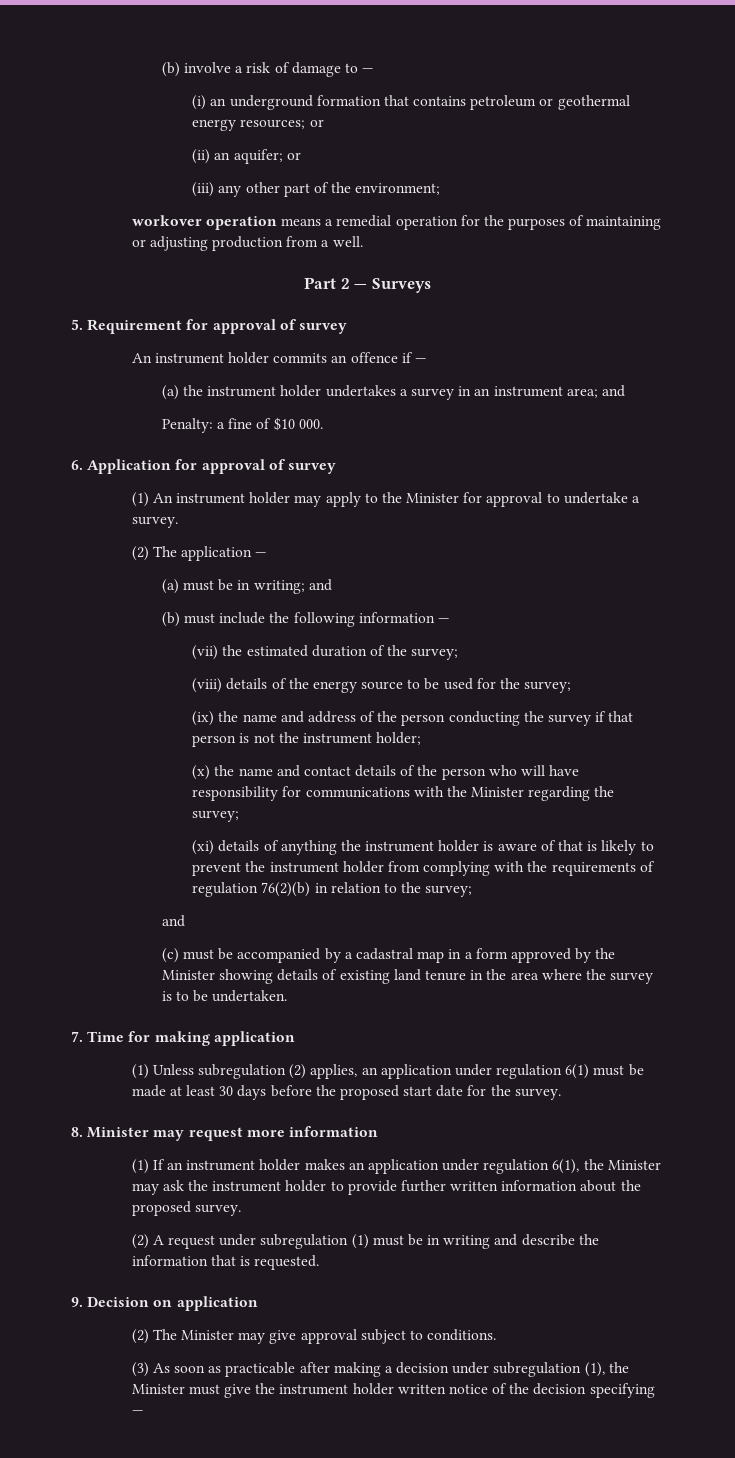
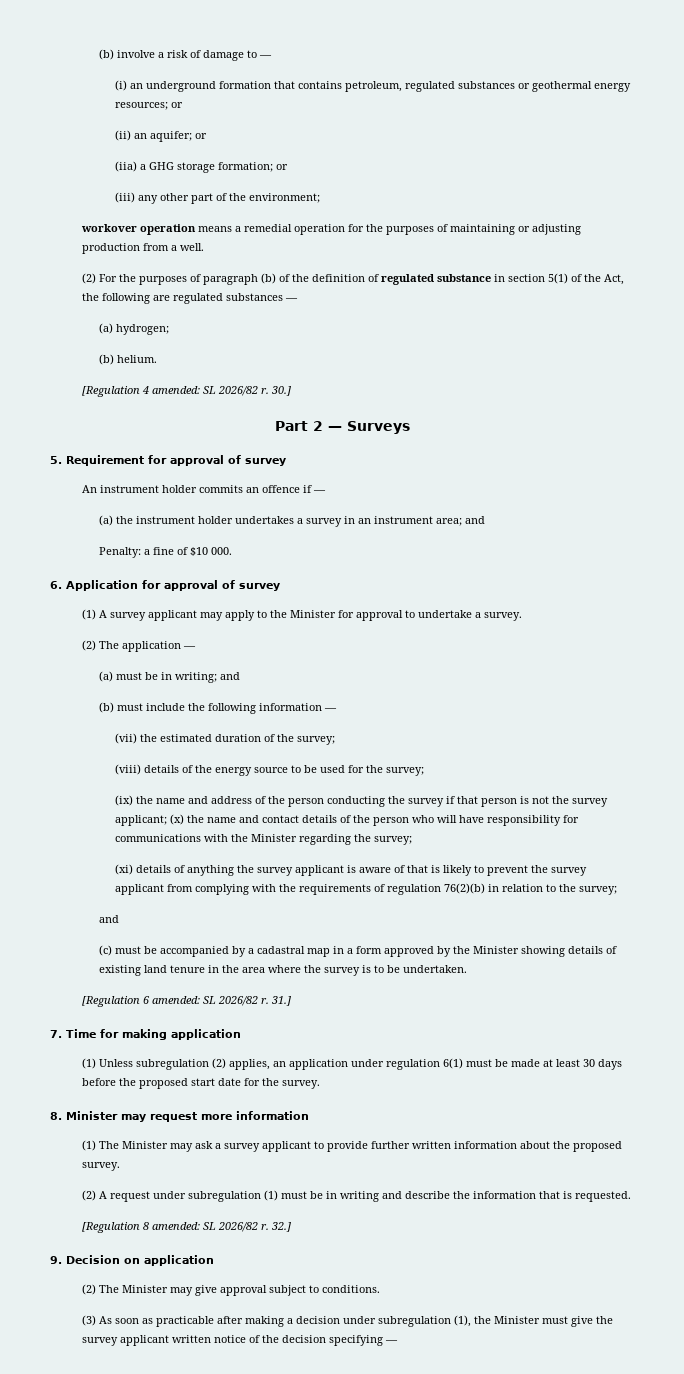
- (i) an underground formation that contains petroleum or geothermal energy resources; or
+ (i) an underground formation that contains petroleum, regulated substances or geothermal energy resources; or
+ (iia) a GHG storage formation; or
+ (2) For the purposes of paragraph (b) of the definition of regulated substance in section 5(1) of the Act, the following are regulated substances —
+ (a) hydrogen;
+ (b) helium.
+ [Regulation 4 amended: SL 2026/82 r. 30.]
- (1) An instrument holder may apply to the Minister for approval to undertake a survey.
+ (1) A survey applicant may apply to the Minister for approval to undertake a survey.
- (ix) the name and address of the person conducting the survey if that person is not the instrument holder;
- (x) the name and contact details of the person who will have responsibility for communications with the Minister regarding the survey;
+ (ix) the name and address of the person conducting the survey if that person is not the survey applicant; (x) the name and contact details of the person who will have responsibility for communications with the Minister regarding the survey;
- (xi) details of anything the instrument holder is aware of that is likely to prevent the instrument holder from complying with the requirements of regulation 76(2)(b) in relation to the survey;
+ (xi) details of anything the survey applicant is aware of that is likely to prevent the survey applicant from complying with the requirements of regulation 76(2)(b) in relation to the survey;
+ [Regulation 6 amended: SL 2026/82 r. 31.]
- (1) If an instrument holder makes an application under regulation 6(1), the Minister may ask the instrument holder to provide further written information about the proposed survey.
+ (1) The Minister may ask a survey applicant to provide further written information about the proposed survey.
+ [Regulation 8 amended: SL 2026/82 r. 32.]
- (3) As soon as practicable after making a decision under subregulation (1), the Minister must give the instrument holder written notice of the decision specifying —
+ (3) As soon as practicable after making a decision under subregulation (1), the Minister must give the survey applicant written notice of the decision specifying —

